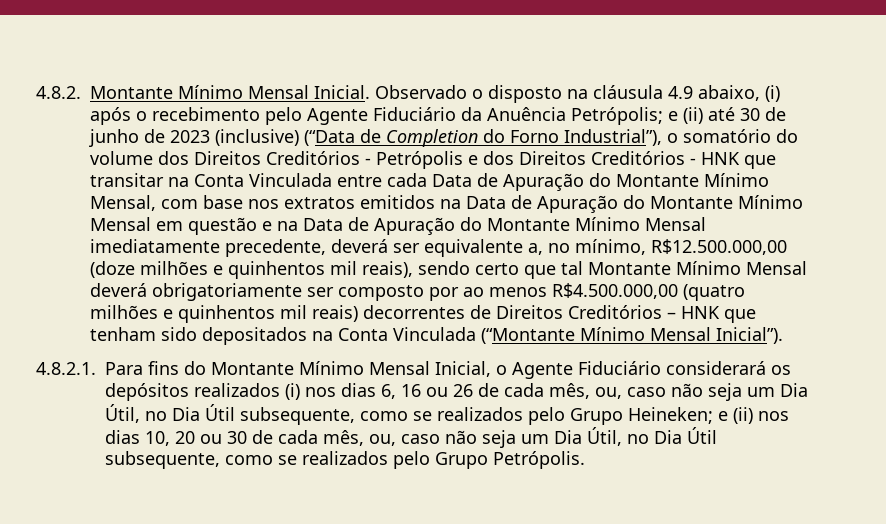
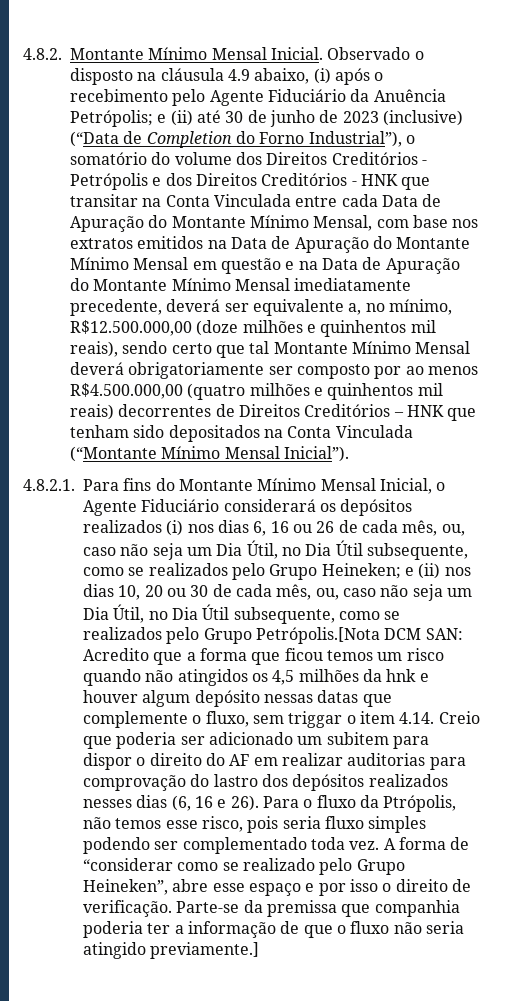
- e (ii) nos dias 10, 20 ou 30 de cada mês, ou, caso não seja um Dia Útil, no Dia Útil subsequente, como se realizados pelo Grupo Petrópolis.
+ e (ii) nos dias 10, 20 ou 30 de cada mês, ou, caso não seja um Dia Útil, no Dia Útil subsequente, como se realizados pelo Grupo Petrópolis.[Nota DCM SAN: Acredito que a forma que ficou temos um risco quando não atingidos os 4,5 milhões da hnk e houver algum depósito nessas datas que complemente o fluxo, sem triggar o item 4.14. Creio que poderia ser adicionado um subitem para dispor o direito do AF em realizar auditorias para comprovação do lastro dos depósitos realizados nesses dias (6, 16 e 26). Para o fluxo da Ptrópolis, não temos esse risco, pois seria fluxo simples podendo ser complementado toda vez. A forma de “considerar como se realizado pelo Grupo Heineken”, abre esse espaço e por isso o direito de verificação. Parte-se da premissa que companhia poderia ter a informação de que o fluxo não seria atingido previamente.]

